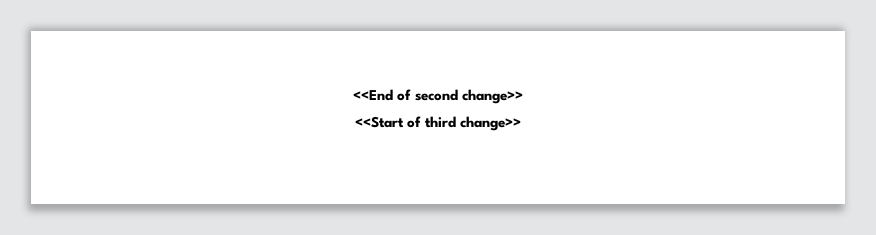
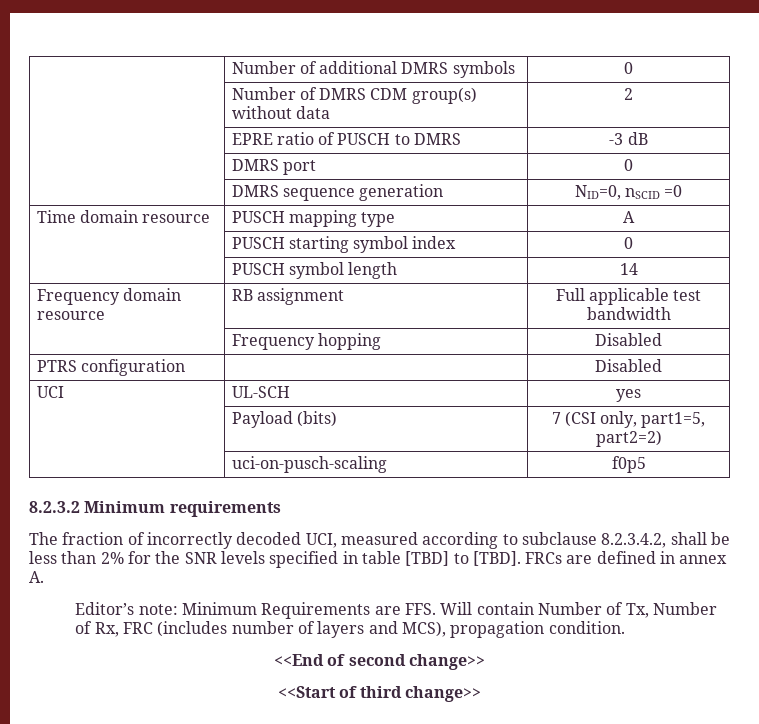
+ | Number of additional DMRS symbols | 0
+ | Number of DMRS CDM group(s) without data | 2
+ | EPRE ratio of PUSCH to DMRS | -3 dB
+ | DMRS port | 0
+ | DMRS sequence generation | NID=0, nSCID =0
+ Time domain resource | PUSCH mapping type | A
+ | PUSCH starting symbol index | 0
+ | PUSCH symbol length | 14
+ Frequency domain resource | RB assignment | Full applicable test bandwidth
+ | Frequency hopping | Disabled
+ PTRS configuration | | Disabled
+ UCI | UL-SCH | yes
+ | Payload (bits) | 7 (CSI only, part1=5, part2=2)
+ | uci-on-pusch-scaling | f0p5
+ 8.2.3.2 Minimum requirements
+ The fraction of incorrectly decoded UCI, measured according to subclause 8.2.3.4.2, shall be less than 2% for the SNR levels specified in table [TBD] to [TBD]. FRCs are defined in annex A.
+ Editor’s note: Minimum Requirements are FFS. Will contain Number of Tx, Number of Rx, FRC (includes number of layers and MCS), propagation condition.

